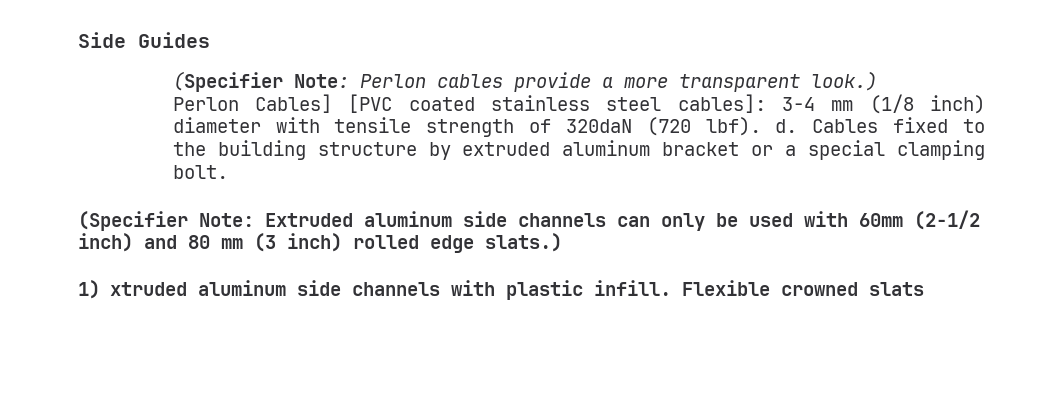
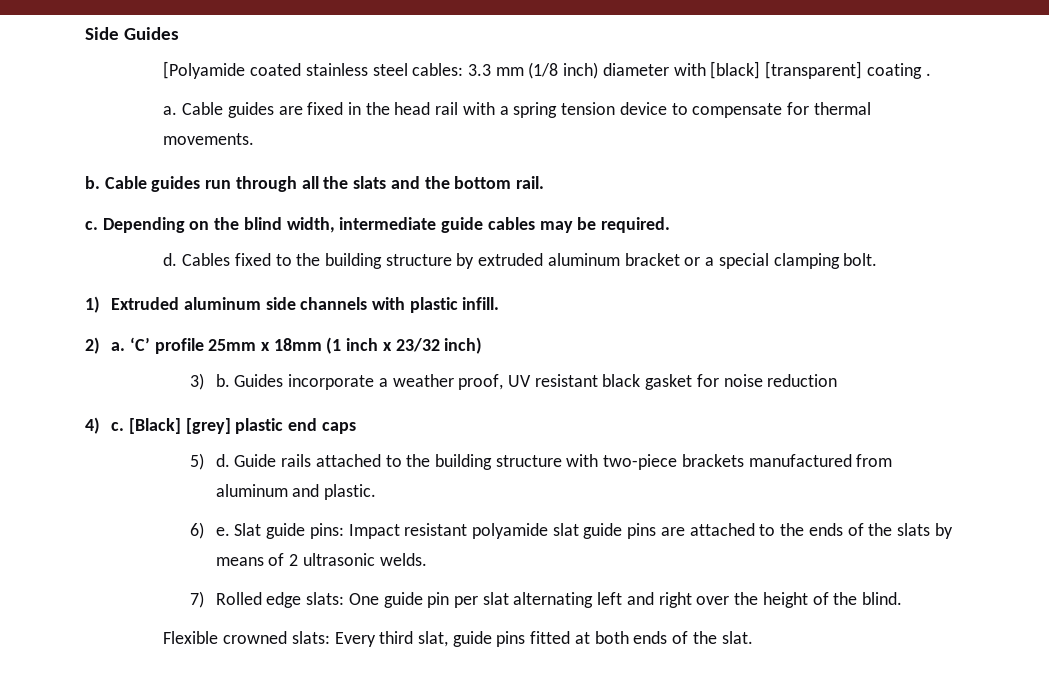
- (Specifier Note: Perlon cables provide a more transparent look.)
- Perlon Cables] [PVC coated stainless steel cables]: 3-4 mm (1/8 inch) diameter with tensile strength of 320daN (720 lbf). d.
+ [Polyamide coated stainless steel cables: 3.3 mm (1/8 inch) diameter with [black] [transparent] coating .
+ a. Cable guides are fixed in the head rail with a spring tension device to compensate for thermal movements.
+ b. Cable guides run through all the slats and the bottom rail.
+ c. Depending on the blind width, intermediate guide cables may be required.
+ d.
- (Specifier Note: Extruded aluminum side channels can only be used with 60mm (2-1/2 inch) and 80 mm (3 inch) rolled edge slats.)
- 1) xtruded aluminum side channels with plastic infill. Flexible crowned slats
+ 1) Extruded aluminum side channels with plastic infill.
+ 2) a. ‘C’ profile 25mm x 18mm (1 inch x 23/32 inch)
+ 3) b. Guides incorporate a weather proof, UV resistant black gasket for noise reduction
+ 4) c. [Black] [grey] plastic end caps
+ 5) d. Guide rails attached to the building structure with two-piece brackets manufactured from aluminum and plastic.
+ 6) e. Slat guide pins: Impact resistant polyamide slat guide pins are attached to the ends of the slats by means of 2 ultrasonic welds.
+ 7) Rolled edge slats: One guide pin per slat alternating left and right over the height of the blind.
+ Flexible crowned slats: Every third slat, guide pins fitted at both ends of the slat.

